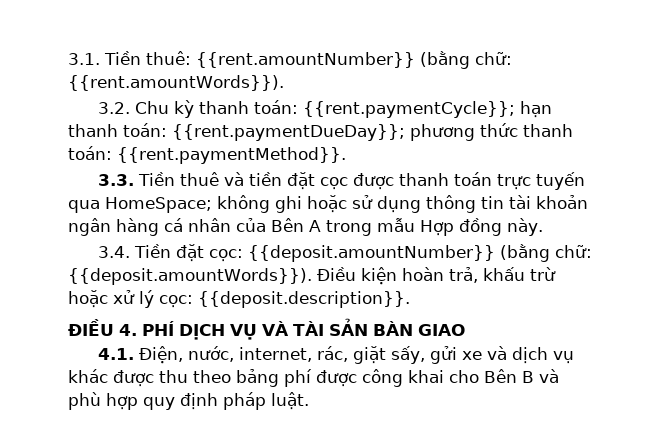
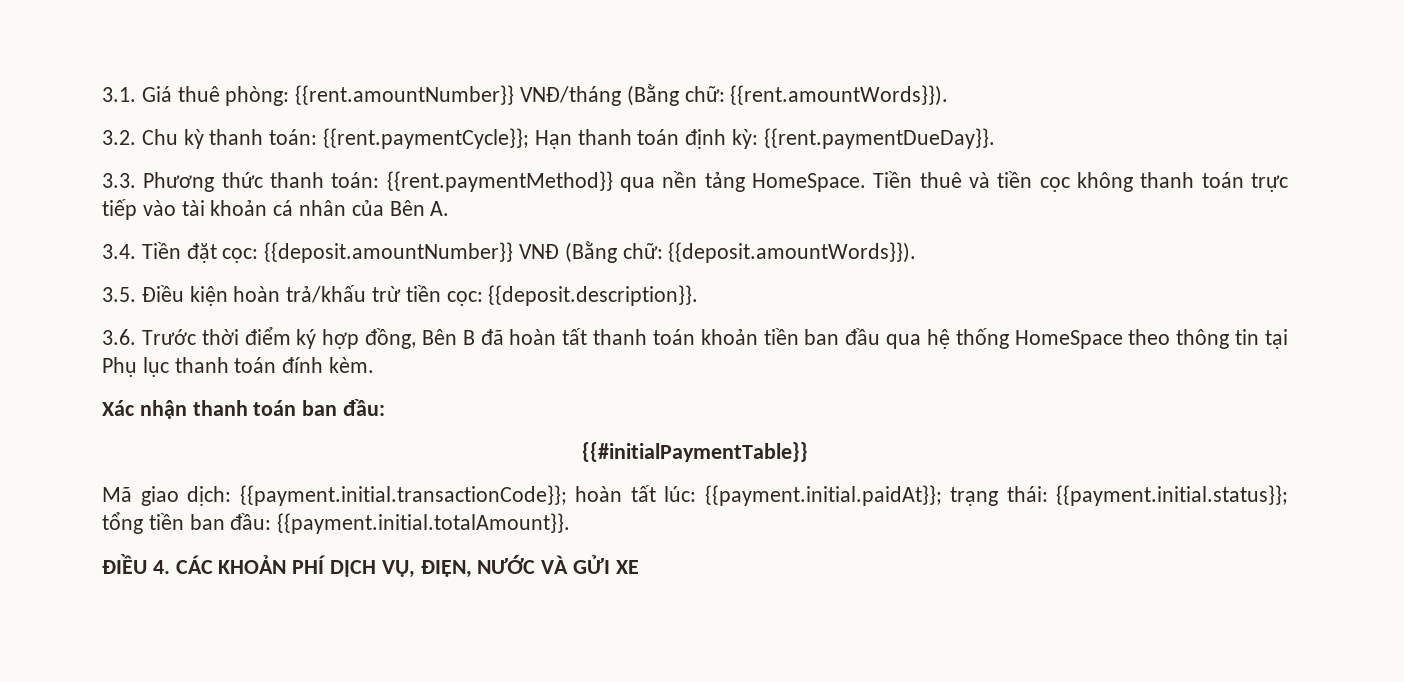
- 3.1. Tiền thuê: {{rent.amountNumber}} (bằng chữ: {{rent.amountWords}}).
+ 3.1. Giá thuê phòng: {{rent.amountNumber}} VNĐ/tháng (Bằng chữ: {{rent.amountWords}}).
- 3.2. Chu kỳ thanh toán: {{rent.paymentCycle}}; hạn thanh toán: {{rent.paymentDueDay}}; phương thức thanh toán: {{rent.paymentMethod}}.
- 3.3. Tiền thuê và tiền đặt cọc được thanh toán trực tuyến qua HomeSpace; không ghi hoặc sử dụng thông tin tài khoản ngân hàng cá nhân của Bên A trong mẫu Hợp đồng này.
+ 3.2. Chu kỳ thanh toán: {{rent.paymentCycle}}; Hạn thanh toán định kỳ: {{rent.paymentDueDay}}.
+ 3.3. Phương thức thanh toán: {{rent.paymentMethod}} qua nền tảng HomeSpace. Tiền thuê và tiền cọc không thanh toán trực tiếp vào tài khoản cá nhân của Bên A.
- 3.4. Tiền đặt cọc: {{deposit.amountNumber}} (bằng chữ: {{deposit.amountWords}}). Điều kiện hoàn trả, khấu trừ hoặc xử lý cọc: {{deposit.description}}.
- ĐIỀU 4. PHÍ DỊCH VỤ VÀ TÀI SẢN BÀN GIAO
- 4.1. Điện, nước, internet, rác, giặt sấy, gửi xe và dịch vụ khác được thu theo bảng phí được công khai cho Bên B và phù hợp quy định pháp luật.
+ 3.4. Tiền đặt cọc: {{deposit.amountNumber}} VNĐ (Bằng chữ: {{deposit.amountWords}}).
+ 3.5. Điều kiện hoàn trả/khấu trừ tiền cọc: {{deposit.description}}.
+ 3.6. Trước thời điểm ký hợp đồng, Bên B đã hoàn tất thanh toán khoản tiền ban đầu qua hệ thống HomeSpace theo thông tin tại Phụ lục thanh toán đính kèm.
+ Xác nhận thanh toán ban đầu:
+ {{#initialPaymentTable}}
+ Mã giao dịch: {{payment.initial.transactionCode}}; hoàn tất lúc: {{payment.initial.paidAt}}; trạng thái: {{payment.initial.status}}; tổng tiền ban đầu: {{payment.initial.totalAmount}}.
+ ĐIỀU 4. CÁC KHOẢN PHÍ DỊCH VỤ, ĐIỆN, NƯỚC VÀ GỬI XE

